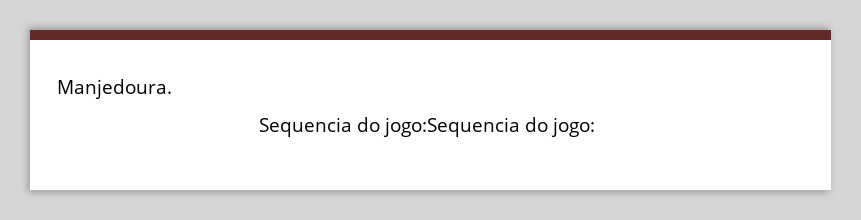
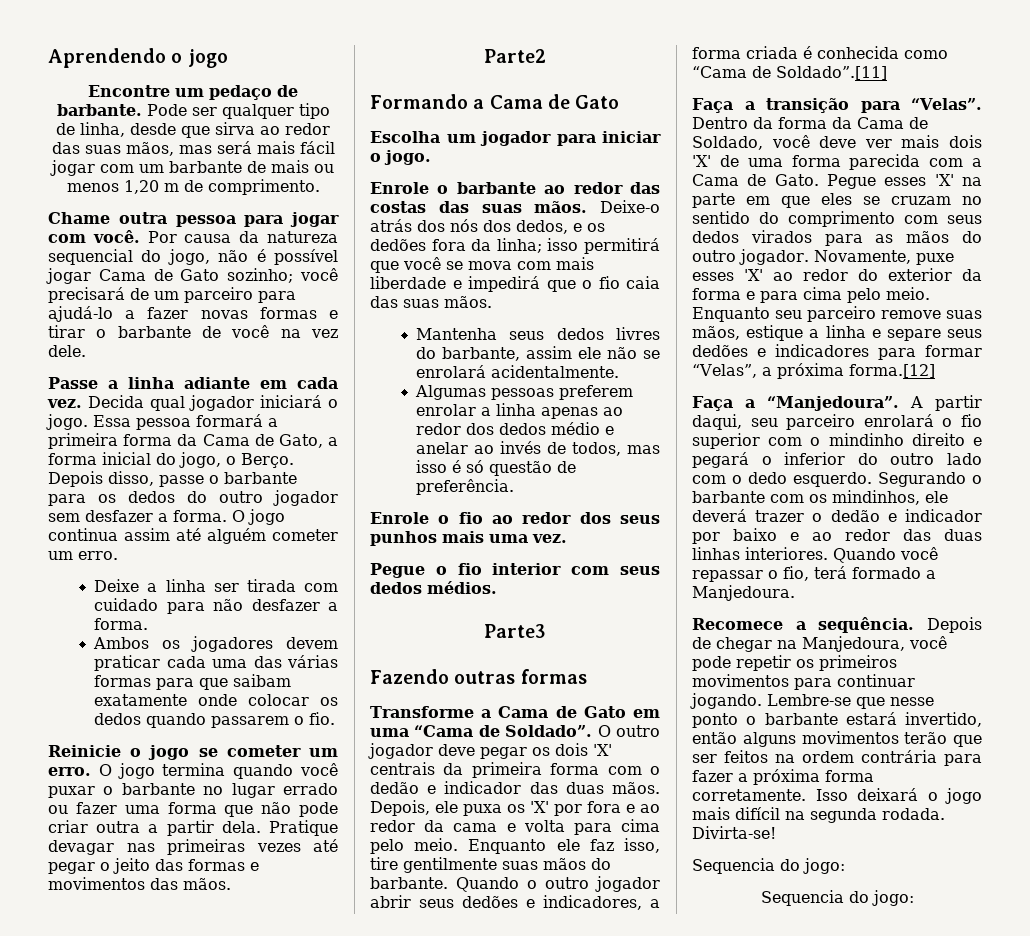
- Manjedoura.
- Sequencia do jogo:Sequencia do jogo:
+ Aprendendo o jogo
+ Encontre um pedaço de barbante. Pode ser qualquer tipo de linha, desde que sirva ao redor das suas mãos, mas será mais fácil jogar com um barbante de mais ou menos 1,20 m de comprimento.
+ Chame outra pessoa para jogar com você. Por causa da natureza sequencial do jogo, não é possível jogar Cama de Gato sozinho; você precisará de um parceiro para ajudá-lo a fazer novas formas e tirar o barbante de você na vez dele.
+ Passe a linha adiante em cada vez. Decida qual jogador iniciará o jogo. Essa pessoa formará a primeira forma da Cama de Gato, a forma inicial do jogo, o Berço. Depois disso, passe o barbante para os dedos do outro jogador sem desfazer a forma. O jogo continua assim até alguém cometer um erro.
+ Deixe a linha ser tirada com cuidado para não desfazer a forma.
+ Ambos os jogadores devem praticar cada uma das várias formas para que saibam exatamente onde colocar os dedos quando passarem o fio.
+ Reinicie o jogo se cometer um erro. O jogo termina quando você puxar o barbante no lugar errado ou fazer uma forma que não pode criar outra a partir dela. Pratique devagar nas primeiras vezes até pegar o jeito das formas e movimentos das mãos.
+ Parte2
+ Formando a Cama de Gato
+ Escolha um jogador para iniciar o jogo.
+ Enrole o barbante ao redor das costas das suas mãos. Deixe-o atrás dos nós dos dedos, e os dedões fora da linha; isso permitirá que você se mova com mais liberdade e impedirá que o fio caia das suas mãos.
+ Mantenha seus dedos livres do barbante, assim ele não se enrolará acidentalmente.
+ Algumas pessoas preferem enrolar a linha apenas ao redor dos dedos médio e anelar ao invés de todos, mas isso é só questão de preferência.
+ Enrole o fio ao redor dos seus punhos mais uma vez.
+ Pegue o fio interior com seus dedos médios.
+ Parte3
+ Fazendo outras formas
+ Transforme a Cama de Gato em uma “Cama de Soldado”. O outro jogador deve pegar os dois 'X' centrais da primeira forma com o dedão e indicador das duas mãos. Depois, ele puxa os 'X' por fora e ao redor da cama e volta para cima pelo meio. Enquanto ele faz isso, tire gentilmente suas mãos do barbante. Quando o outro jogador abrir seus dedões e indicadores, a forma criada é conhecida como “Cama de Soldado”.[11]
+ Faça a transição para “Velas”. Dentro da forma da Cama de Soldado, você deve ver mais dois 'X' de uma forma parecida com a Cama de Gato. Pegue esses 'X' na parte em que eles se cruzam no sentido do comprimento com seus dedos virados para as mãos do outro jogador. Novamente, puxe esses 'X' ao redor do exterior da forma e para cima pelo meio. Enquanto seu parceiro remove suas mãos, estique a linha e separe seus dedões e indicadores para formar “Velas”, a próxima forma.[12]
+ Faça a “Manjedoura”. A partir daqui, seu parceiro enrolará o fio superior com o mindinho direito e pegará o inferior do outro lado com o dedo esquerdo. Segurando o barbante com os mindinhos, ele deverá trazer o dedão e indicador por baixo e ao redor das duas linhas interiores. Quando você repassar o fio, terá formado a Manjedoura.
+ Recomece a sequência. Depois de chegar na Manjedoura, você pode repetir os primeiros movimentos para continuar jogando. Lembre-se que nesse ponto o barbante estará invertido, então alguns movimentos terão que ser feitos na ordem contrária para fazer a próxima forma corretamente. Isso deixará o jogo mais difícil na segunda rodada. Divirta-se!
+ Sequencia do jogo:
+ Sequencia do jogo:

